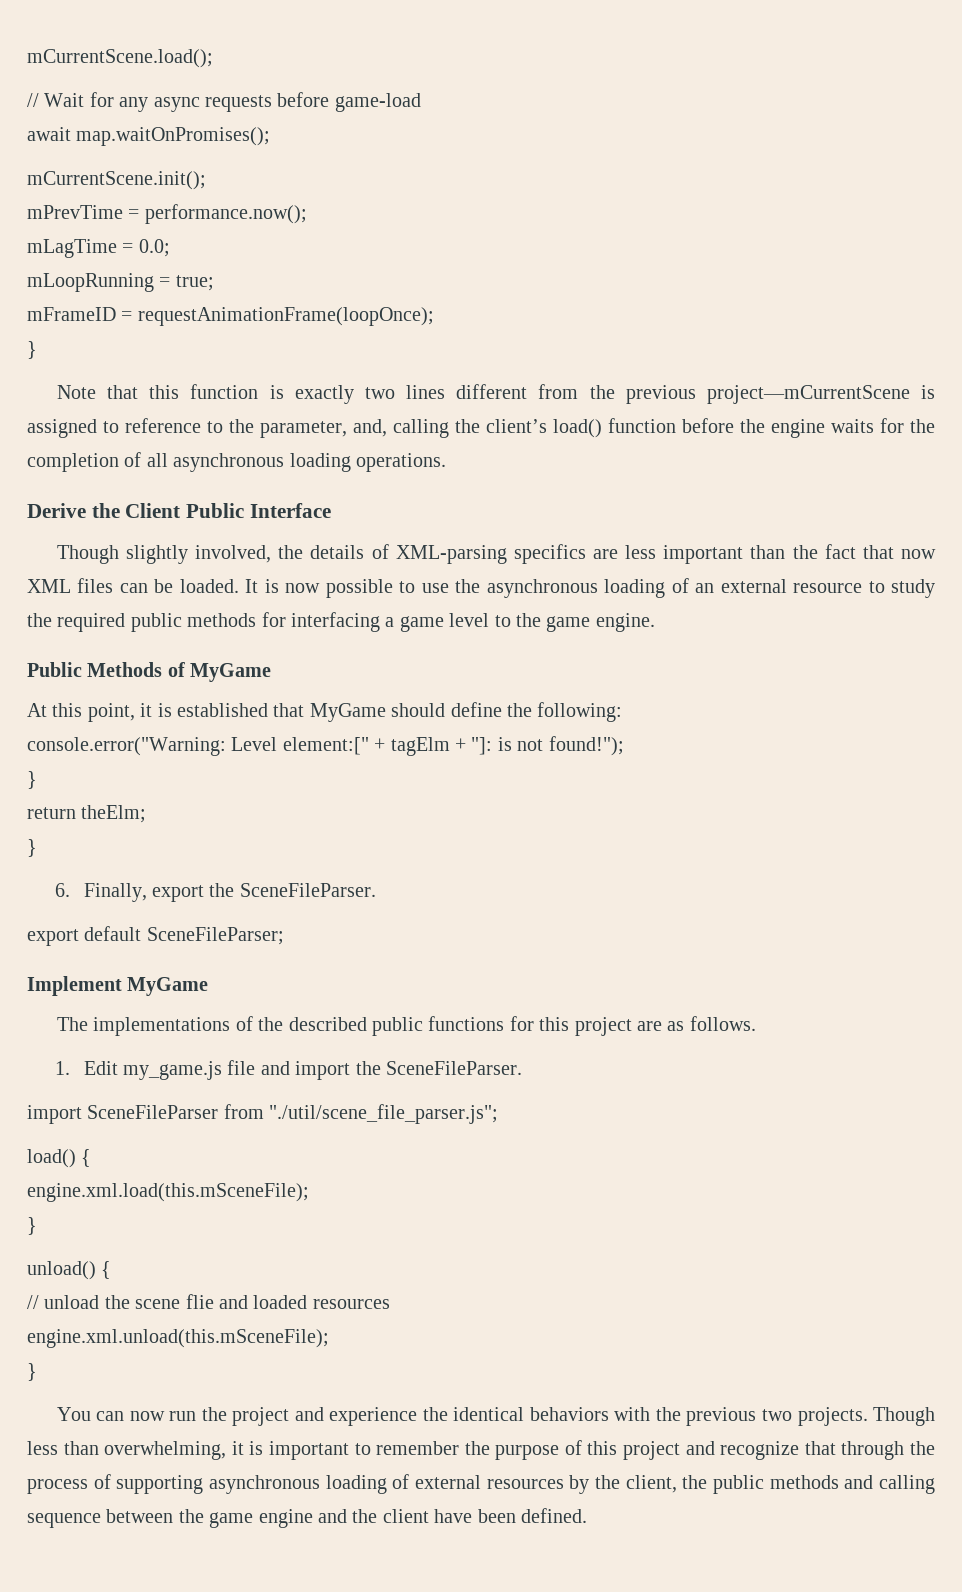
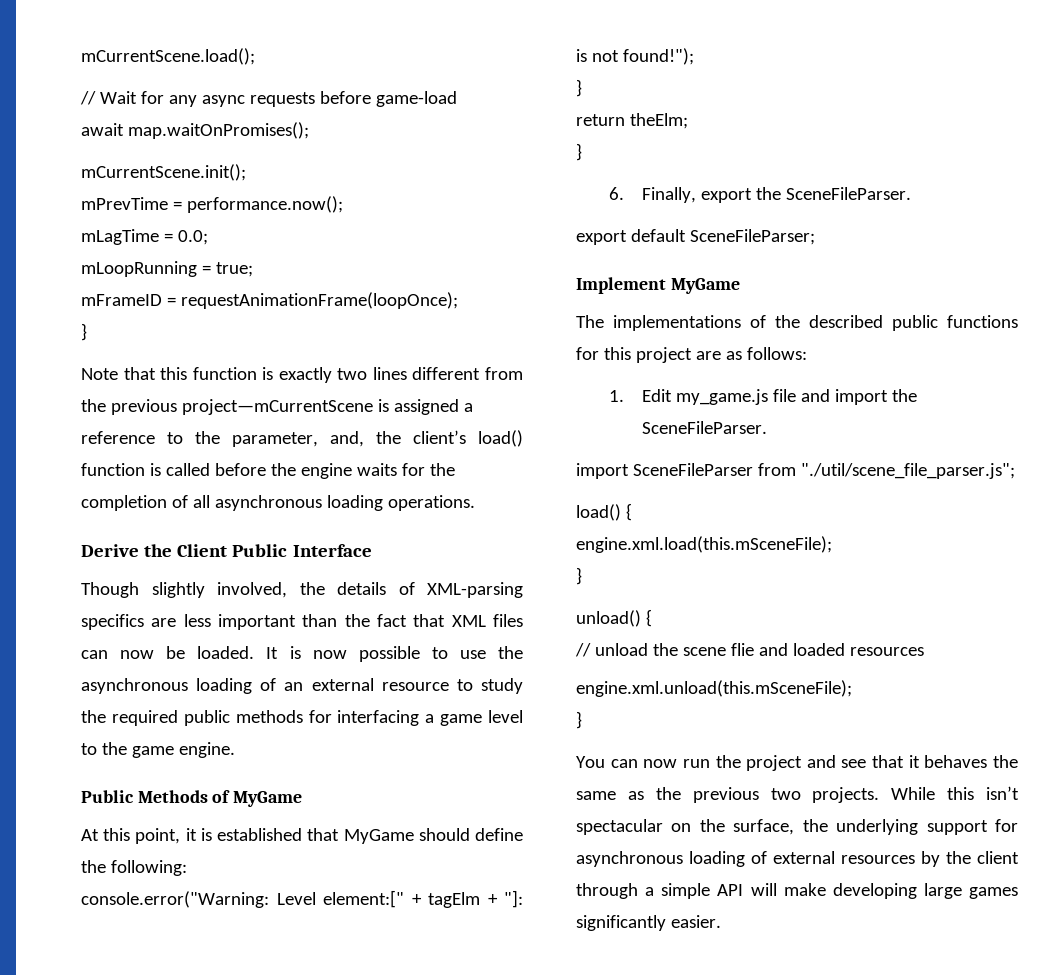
- Note that this function is exactly two lines different from the previous project—mCurrentScene is assigned to reference to the parameter, and, calling the client’s load() function before the engine waits for the completion of all asynchronous loading operations.
+ Note that this function is exactly two lines different from the previous project—mCurrentScene is assigned a reference to the parameter, and, the client’s load() function is called before the engine waits for the completion of all asynchronous loading operations.
- Though slightly involved, the details of XML-parsing specifics are less important than the fact that now XML files can be loaded.
+ Though slightly involved, the details of XML-parsing specifics are less important than the fact that XML files can now be loaded.
- The implementations of the described public functions for this project are as follows.
+ The implementations of the described public functions for this project are as follows:
- You can now run the project and experience the identical behaviors with the previous two projects. Though less than overwhelming, it is important to remember the purpose of this project and recognize that through the process of supporting asynchronous loading of external resources by the client, the public methods and calling sequence between the game engine and the client have been defined.
+ You can now run the project and see that it behaves the same as the previous two projects. While this isn’t spectacular on the surface, the underlying support for asynchronous loading of external resources by the client through a simple API will make developing large games significantly easier.

